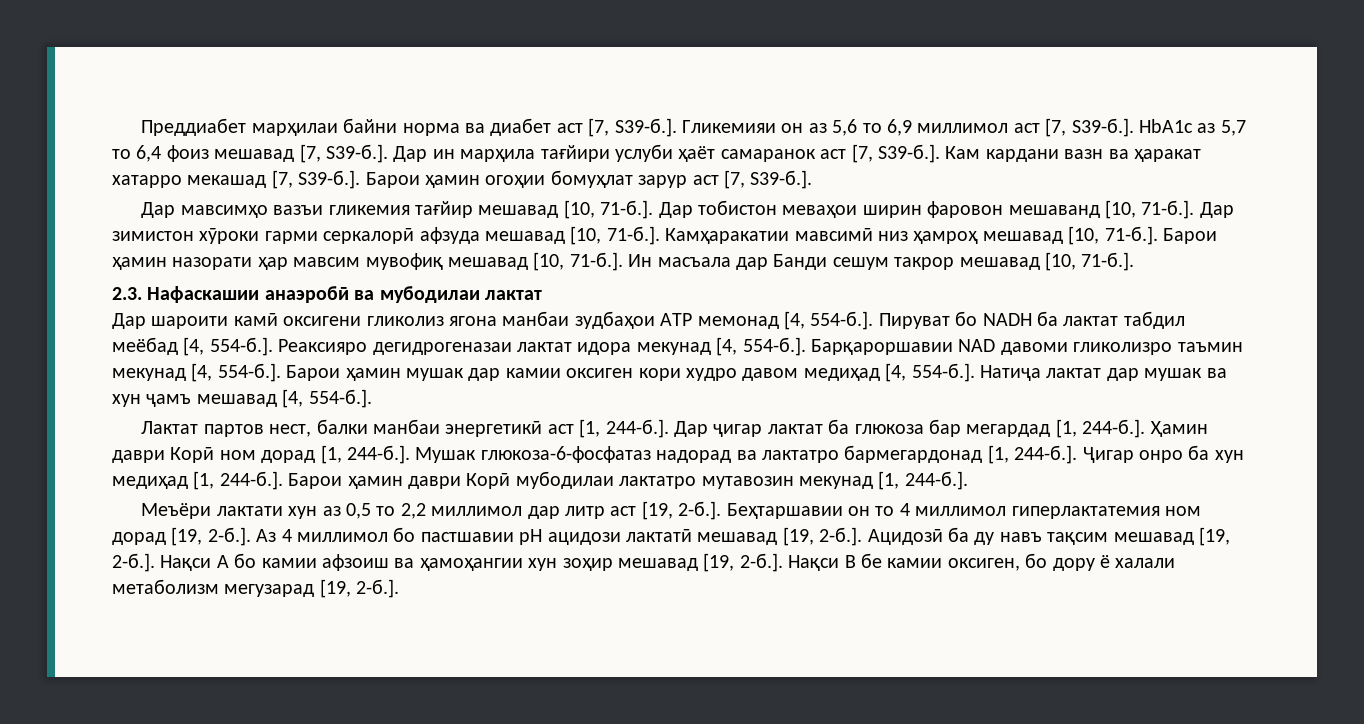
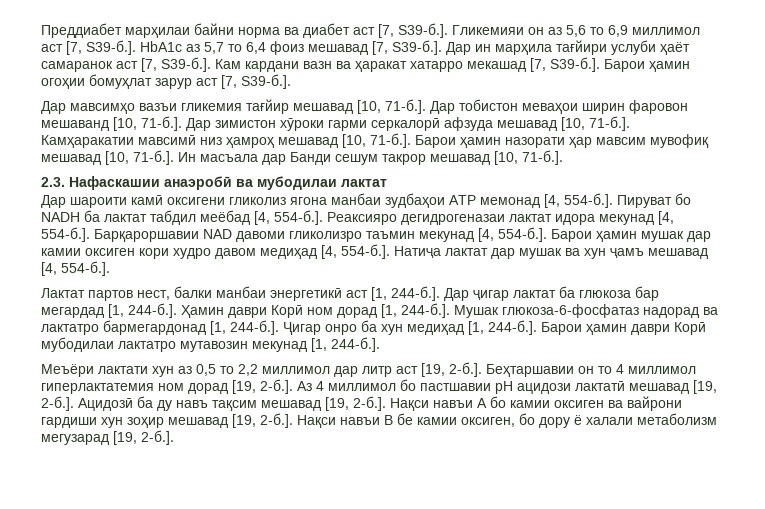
- Меъёри лактати хун аз 0,5 то 2,2 миллимол дар литр аст [19, 2-б.]. Беҳтаршавии он то 4 миллимол гиперлактатемия ном дорад [19, 2-б.]. Аз 4 миллимол бо пастшавии pH ацидози лактатӣ мешавад [19, 2-б.]. Ацидозӣ ба ду навъ тақсим мешавад [19, 2-б.]. Нақси A бо камии афзоиш ва ҳамоҳангии хун зоҳир мешавад [19, 2-б.]. Нақси B бе камии оксиген, бо дору ё халали метаболизм мегузарад [19, 2-б.].
+ Меъёри лактати хун аз 0,5 то 2,2 миллимол дар литр аст [19, 2-б.]. Беҳтаршавии он то 4 миллимол гиперлактатемия ном дорад [19, 2-б.]. Аз 4 миллимол бо пастшавии pH ацидози лактатӣ мешавад [19, 2-б.]. Ацидозӣ ба ду навъ тақсим мешавад [19, 2-б.]. Нақси навъи A бо камии оксиген ва вайрони гардиши хун зоҳир мешавад [19, 2-б.]. Нақси навъи B бе камии оксиген, бо дору ё халали метаболизм мегузарад [19, 2-б.].

